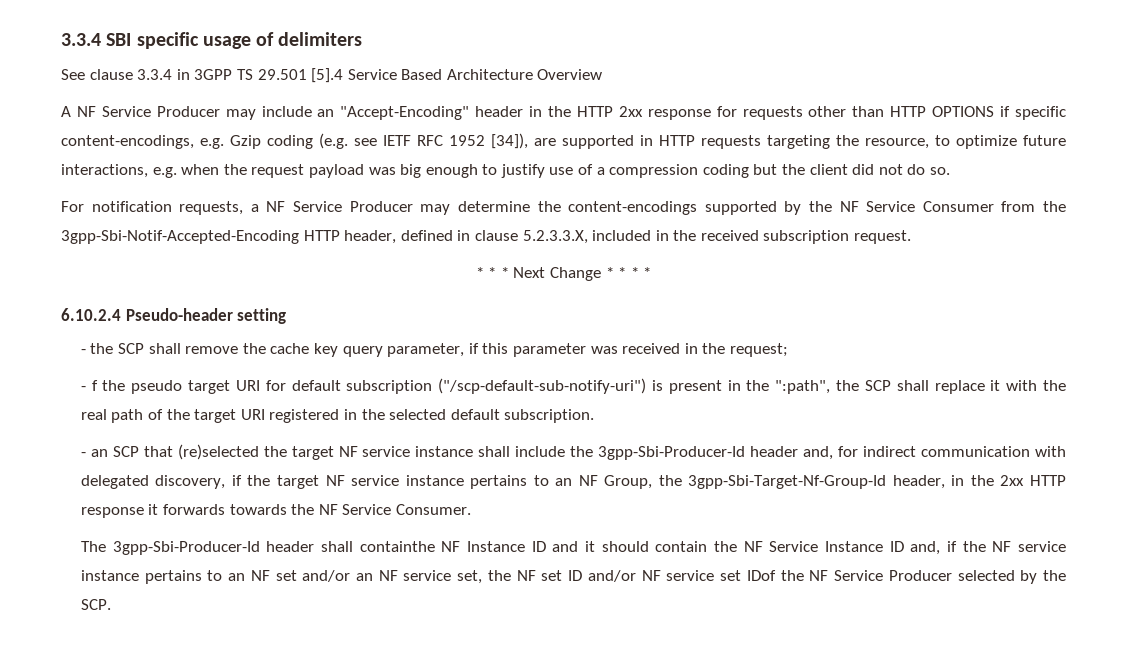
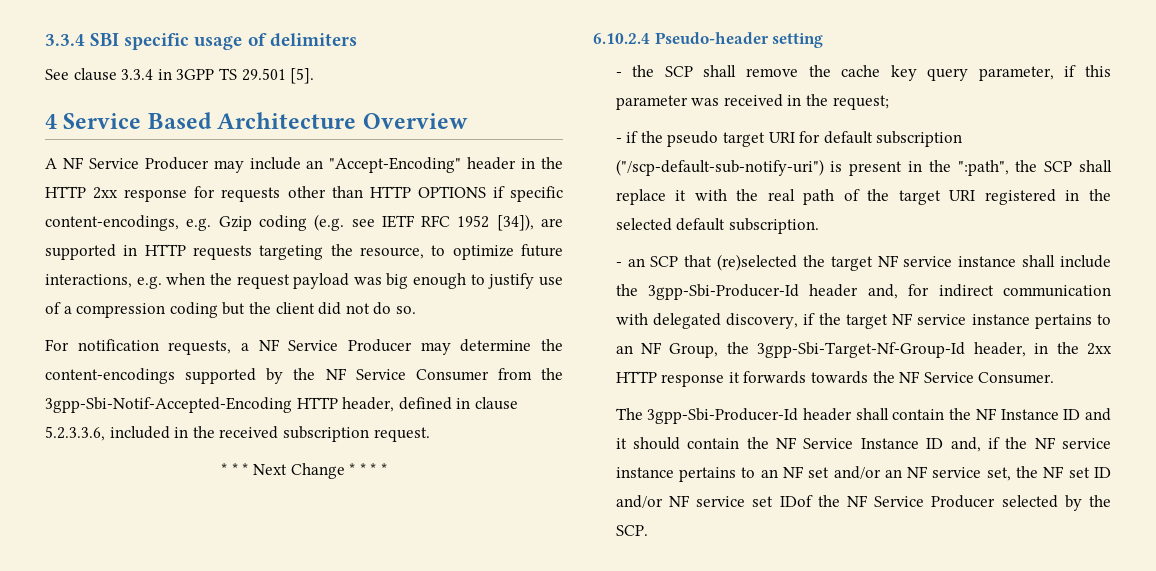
- See clause 3.3.4 in 3GPP TS 29.501 [5].4 Service Based Architecture Overview
+ See clause 3.3.4 in 3GPP TS 29.501 [5].
+ 4 Service Based Architecture Overview
- For notification requests, a NF Service Producer may determine the content-encodings supported by the NF Service Consumer from the 3gpp-Sbi-Notif-Accepted-Encoding HTTP header, defined in clause 5.2.3.3.X, included in the received subscription request.
+ For notification requests, a NF Service Producer may determine the content-encodings supported by the NF Service Consumer from the 3gpp-Sbi-Notif-Accepted-Encoding HTTP header, defined in clause 5.2.3.3.6, included in the received subscription request.
- - f the pseudo target URI for default subscription ("/scp-default-sub-notify-uri") is present in the ":path", the SCP shall replace it with the real path of the target URI registered in the selected default subscription.
+ - if the pseudo target URI for default subscription ("/scp-default-sub-notify-uri") is present in the ":path", the SCP shall replace it with the real path of the target URI registered in the selected default subscription.
- The 3gpp-Sbi-Producer-Id header shall containthe NF Instance ID and it should contain the NF Service Instance ID and, if the NF service instance pertains to an NF set and/or an NF service set, the NF set ID and/or NF service set IDof the NF Service Producer selected by the SCP.
+ The 3gpp-Sbi-Producer-Id header shall contain the NF Instance ID and it should contain the NF Service Instance ID and, if the NF service instance pertains to an NF set and/or an NF service set, the NF set ID and/or NF service set IDof the NF Service Producer selected by the SCP.

